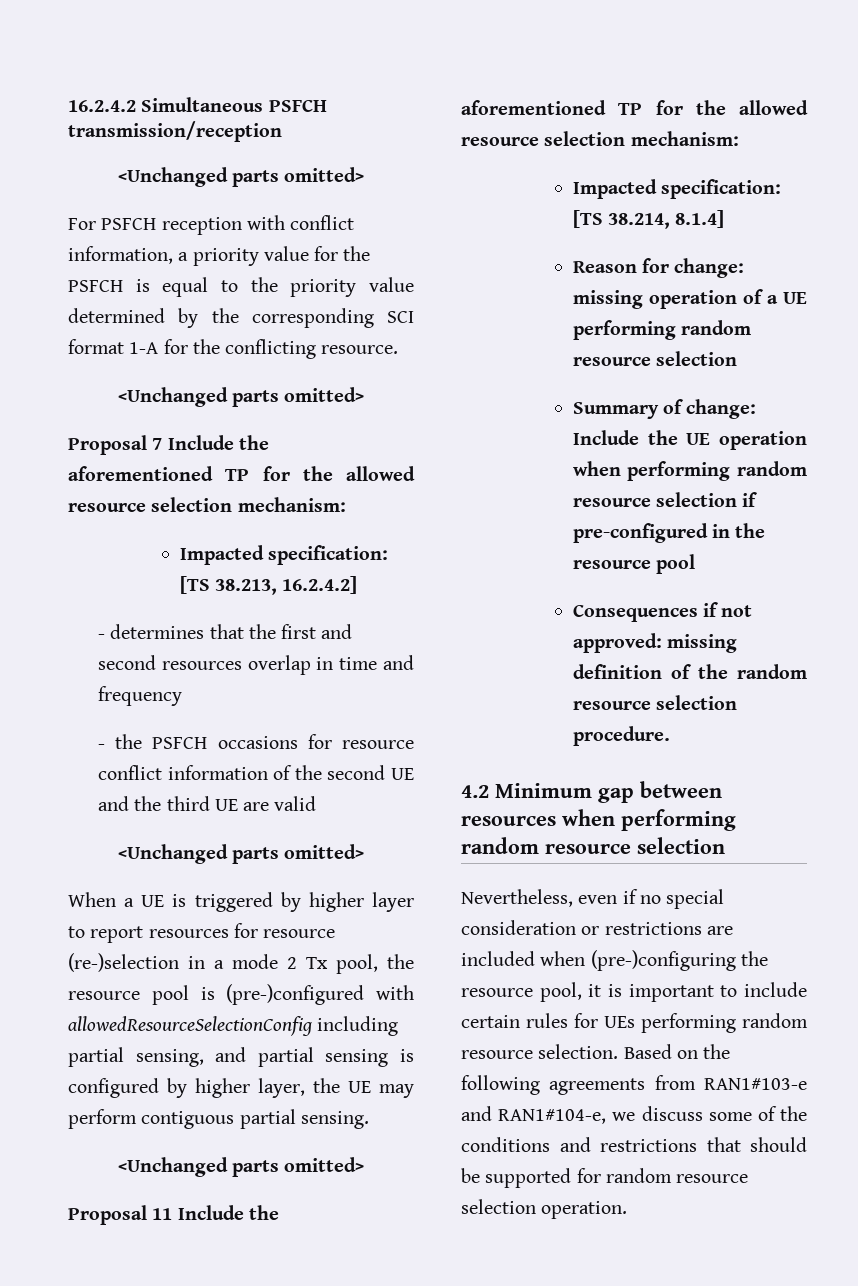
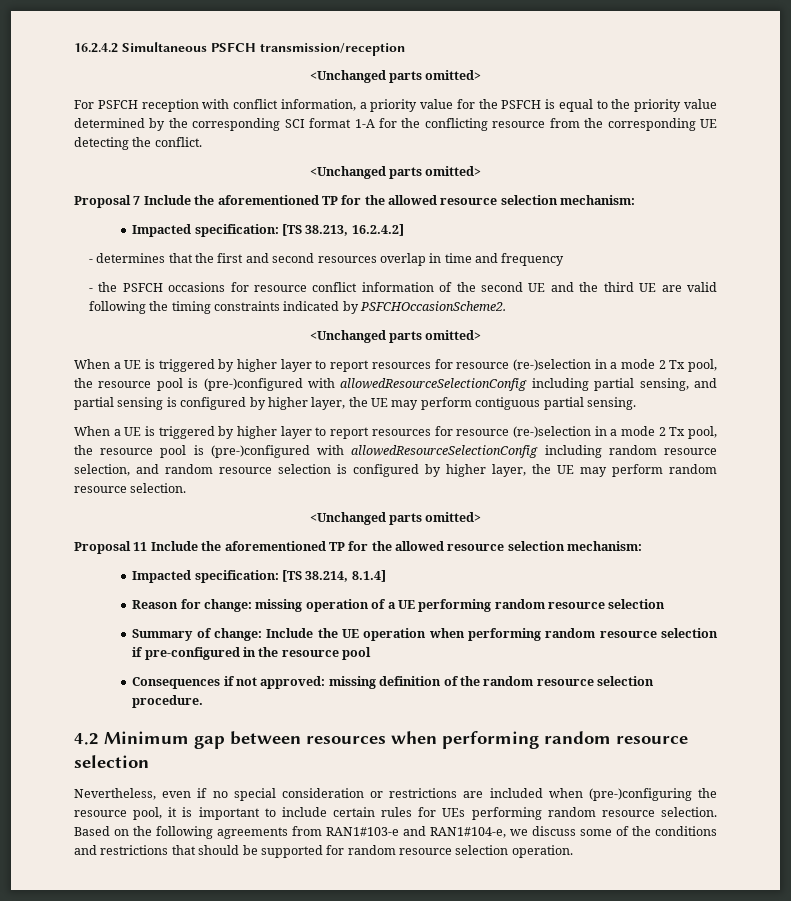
- For PSFCH reception with conflict information, a priority value for the PSFCH is equal to the priority value determined by the corresponding SCI format 1-A for the conflicting resource.
+ For PSFCH reception with conflict information, a priority value for the PSFCH is equal to the priority value determined by the corresponding SCI format 1-A for the conflicting resource from the corresponding UE detecting the conflict.
- - the PSFCH occasions for resource conflict information of the second UE and the third UE are valid
+ - the PSFCH occasions for resource conflict information of the second UE and the third UE are valid following the timing constraints indicated by PSFCHOccasionScheme2.
+ When a UE is triggered by higher layer to report resources for resource (re-)selection in a mode 2 Tx pool, the resource pool is (pre-)configured with allowedResourceSelectionConfig including random resource selection, and random resource selection is configured by higher layer, the UE may perform random resource selection.

